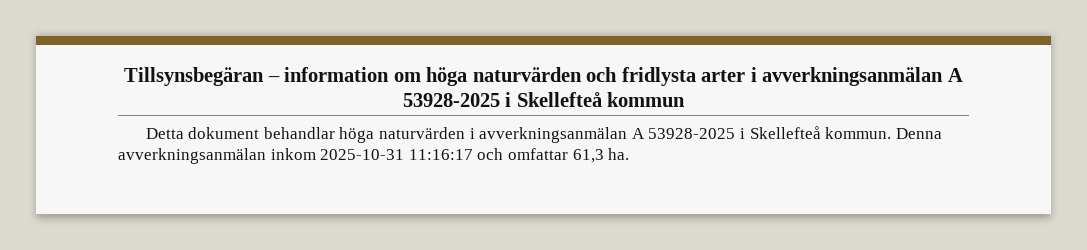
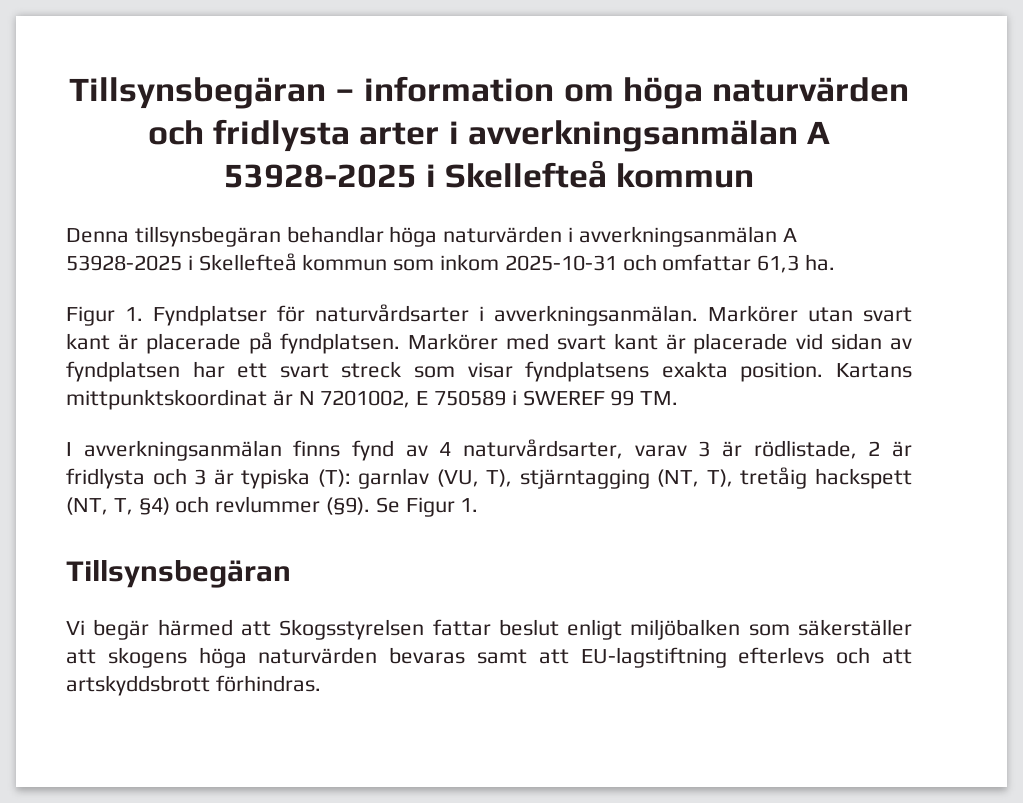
- Detta dokument behandlar höga naturvärden i avverkningsanmälan A 53928-2025 i Skellefteå kommun. Denna avverkningsanmälan inkom 2025-10-31 11:16:17 och omfattar 61,3 ha.
+ Denna tillsynsbegäran behandlar höga naturvärden i avverkningsanmälan A 53928-2025 i Skellefteå kommun som inkom 2025-10-31 och omfattar 61,3 ha.
+ Figur 1. Fyndplatser för naturvårdsarter i avverkningsanmälan. Markörer utan svart kant är placerade på fyndplatsen. Markörer med svart kant är placerade vid sidan av fyndplatsen har ett svart streck som visar fyndplatsens exakta position. Kartans mittpunktskoordinat är N 7201002, E 750589 i SWEREF 99 TM.
+ I avverkningsanmälan finns fynd av 4 naturvårdsarter, varav 3 är rödlistade, 2 är fridlysta och 3 är typiska (T): garnlav (VU, T), stjärntagging (NT, T), tretåig hackspett (NT, T, §4) och revlummer (§9). Se Figur 1.
+ Tillsynsbegäran
+ Vi begär härmed att Skogsstyrelsen fattar beslut enligt miljöbalken som säkerställer att skogens höga naturvärden bevaras samt att EU-lagstiftning efterlevs och att artskyddsbrott förhindras.

